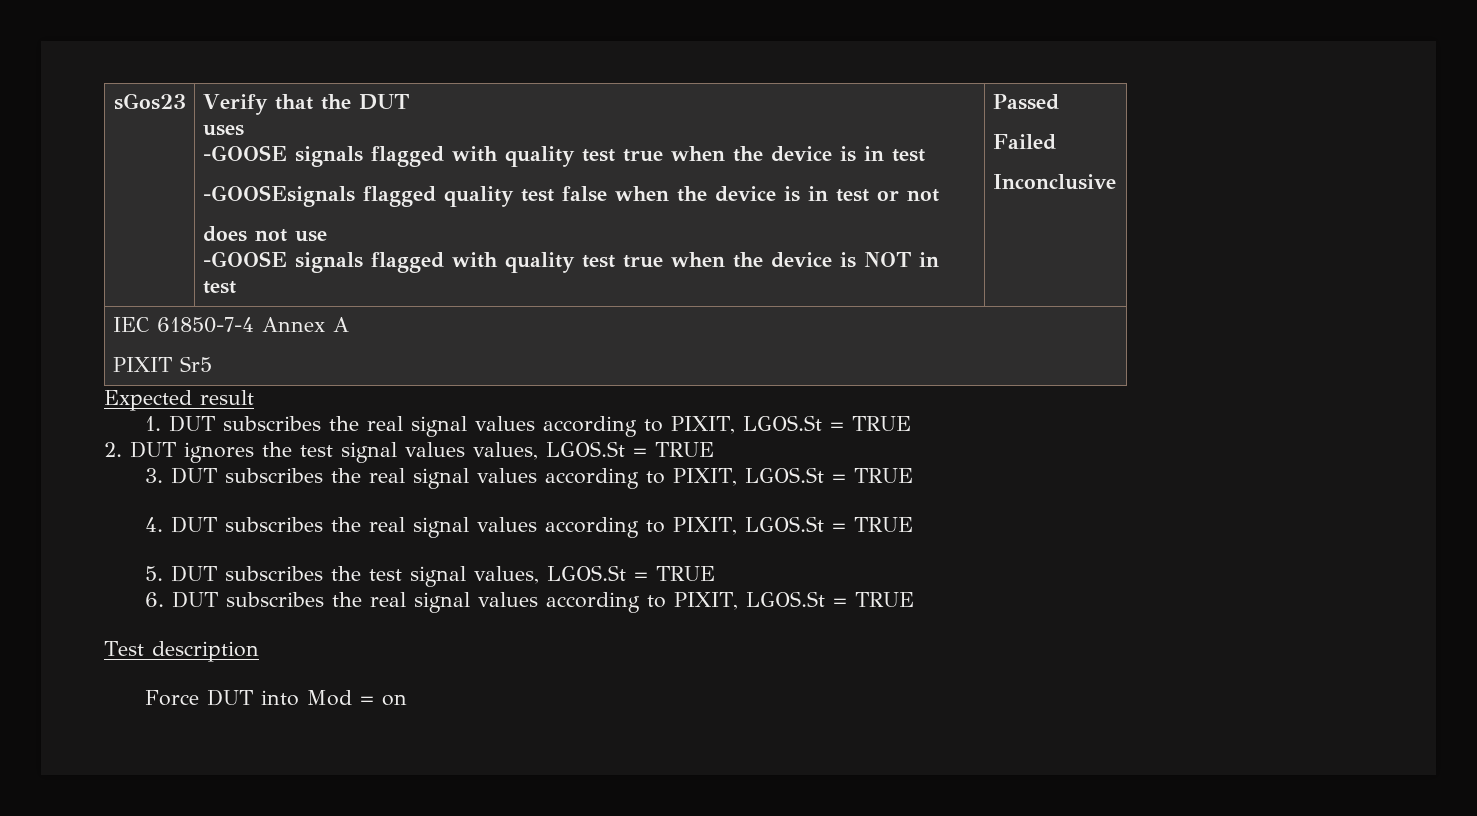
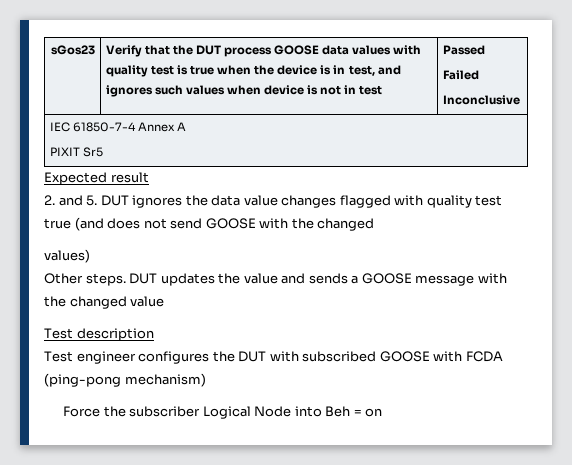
- Verify that the DUT
- uses
- -GOOSE signals flagged with quality test true when the device is in test
- -GOOSEsignals flagged quality test false when the device is in test or not
- does not use
- -GOOSE signals flagged with quality test true when the device is NOT in test
+ Verify that the DUT process GOOSE data values with quality test is true when the device is in test, and ignores such values when device is not in test
- 1. DUT subscribes the real signal values according to PIXIT, LGOS.St = TRUE
- 2. DUT ignores the test signal values values, LGOS.St = TRUE
- 3. DUT subscribes the real signal values according to PIXIT, LGOS.St = TRUE
- 4. DUT subscribes the real signal values according to PIXIT, LGOS.St = TRUE
- 5. DUT subscribes the test signal values, LGOS.St = TRUE
- 6. DUT subscribes the real signal values according to PIXIT, LGOS.St = TRUE
+ 2. and 5. DUT ignores the data value changes flagged with quality test true (and does not send GOOSE with the changed
+ values)
+ Other steps. DUT updates the value and sends a GOOSE message with the changed value
  Test description
- Force DUT into Mod = on
+ Test engineer configures the DUT with subscribed GOOSE with FCDA (ping-pong mechanism)
+ Force the subscriber Logical Node into Beh = on

